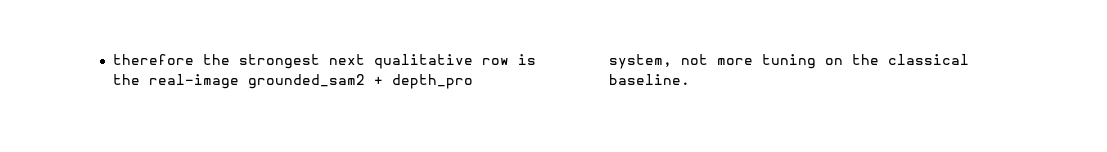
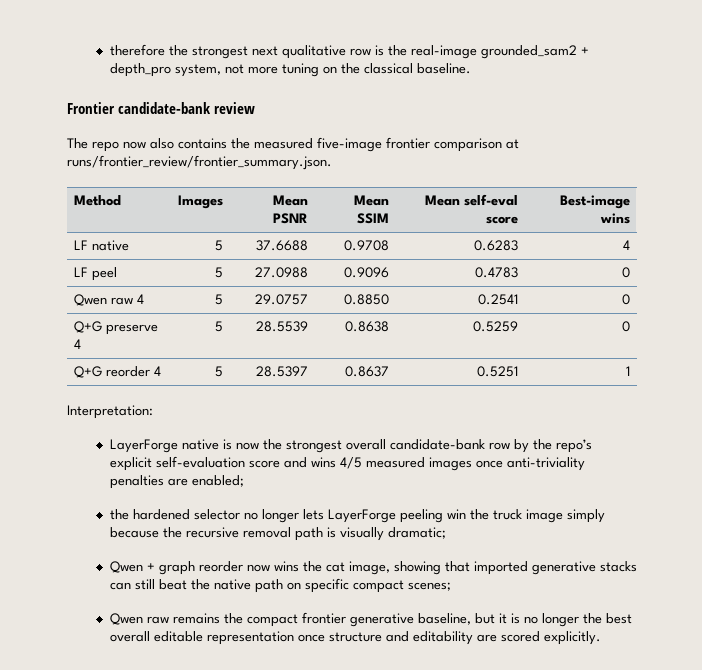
+ Frontier candidate-bank review
+ The repo now also contains the measured five-image frontier comparison at runs/frontier_review/frontier_summary.json.
+ Method | Images | Mean PSNR | Mean SSIM | Mean self-eval score | Best-image wins
+ LF native | 5 | 37.6688 | 0.9708 | 0.6283 | 4
+ LF peel | 5 | 27.0988 | 0.9096 | 0.4783 | 0
+ Qwen raw 4 | 5 | 29.0757 | 0.8850 | 0.2541 | 0
+ Q+G preserve 4 | 5 | 28.5539 | 0.8638 | 0.5259 | 0
+ Q+G reorder 4 | 5 | 28.5397 | 0.8637 | 0.5251 | 1
+ Interpretation:
+ LayerForge native is now the strongest overall candidate-bank row by the repo’s explicit self-evaluation score and wins 4/5 measured images once anti-triviality penalties are enabled;
+ the hardened selector no longer lets LayerForge peeling win the truck image simply because the recursive removal path is visually dramatic;
+ Qwen + graph reorder now wins the cat image, showing that imported generative stacks can still beat the native path on specific compact scenes;
+ Qwen raw remains the compact frontier generative baseline, but it is no longer the best overall editable representation once structure and editability are scored explicitly.

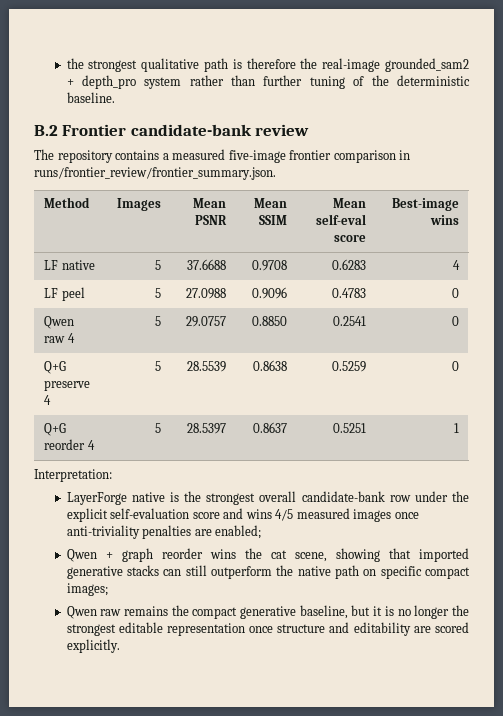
- therefore the strongest next qualitative row is the real-image grounded_sam2 + depth_pro system, not more tuning on the classical baseline.
+ the strongest qualitative path is therefore the real-image grounded_sam2 + depth_pro system rather than further tuning of the deterministic baseline.
- Frontier candidate-bank review
+ B.2 Frontier candidate-bank review
- The repo now also contains the measured five-image frontier comparison at runs/frontier_review/frontier_summary.json.
+ The repository contains a measured five-image frontier comparison in runs/frontier_review/frontier_summary.json.
- LayerForge native is now the strongest overall candidate-bank row by the repo’s explicit self-evaluation score and wins 4/5 measured images once anti-triviality penalties are enabled;
+ LayerForge native is the strongest overall candidate-bank row under the explicit self-evaluation score and wins 4/5 measured images once anti-triviality penalties are enabled;
- the hardened selector no longer lets LayerForge peeling win the truck image simply because the recursive removal path is visually dramatic;
- Qwen + graph reorder now wins the cat image, showing that imported generative stacks can still beat the native path on specific compact scenes;
+ Qwen + graph reorder wins the cat scene, showing that imported generative stacks can still outperform the native path on specific compact images;
- Qwen raw remains the compact frontier generative baseline, but it is no longer the best overall editable representation once structure and editability are scored explicitly.
+ Qwen raw remains the compact generative baseline, but it is no longer the strongest editable representation once structure and editability are scored explicitly.

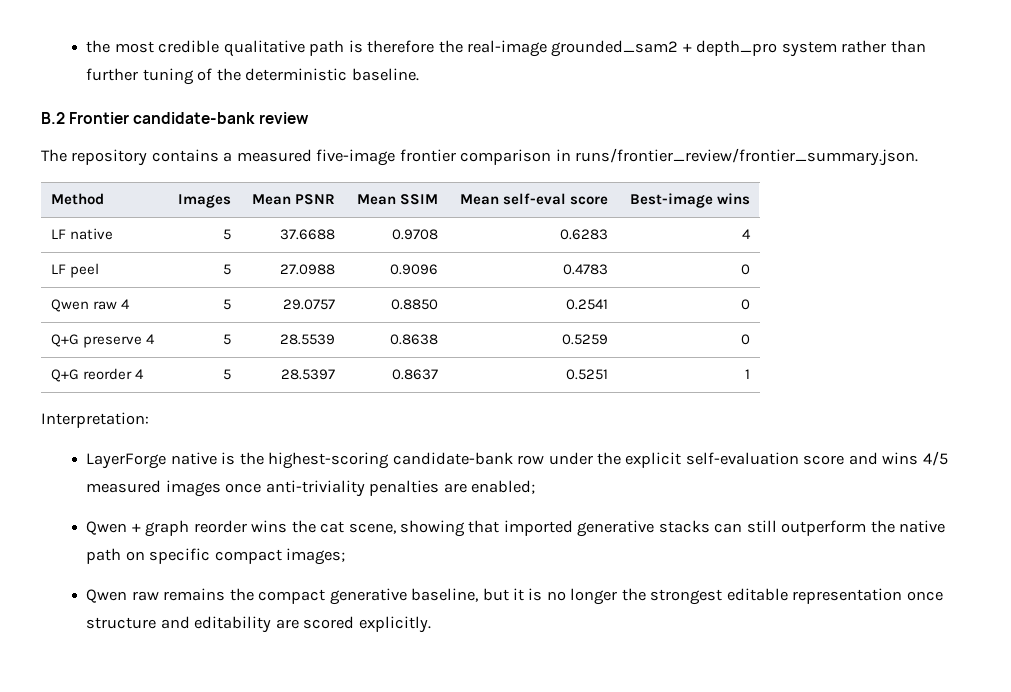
- the strongest qualitative path is therefore the real-image grounded_sam2 + depth_pro system rather than further tuning of the deterministic baseline.
+ the most credible qualitative path is therefore the real-image grounded_sam2 + depth_pro system rather than further tuning of the deterministic baseline.
- LayerForge native is the strongest overall candidate-bank row under the explicit self-evaluation score and wins 4/5 measured images once anti-triviality penalties are enabled;
+ LayerForge native is the highest-scoring candidate-bank row under the explicit self-evaluation score and wins 4/5 measured images once anti-triviality penalties are enabled;

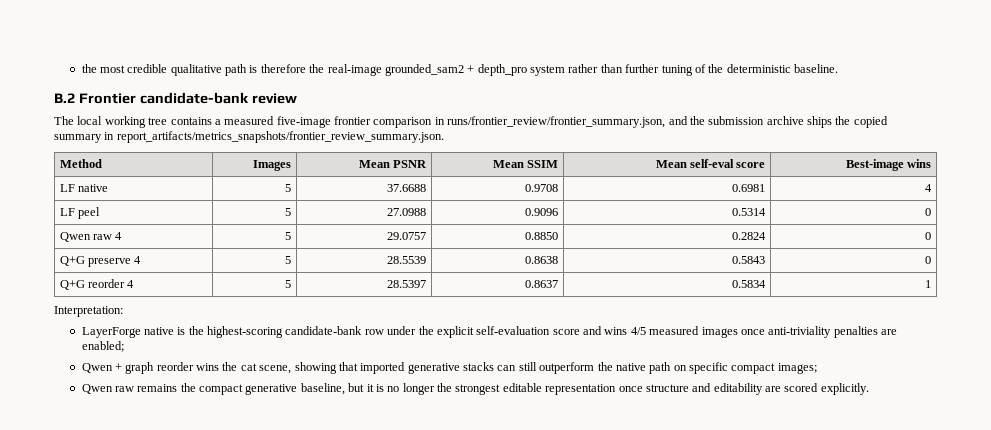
- The repository contains a measured five-image frontier comparison in runs/frontier_review/frontier_summary.json.
+ The local working tree contains a measured five-image frontier comparison in runs/frontier_review/frontier_summary.json, and the submission archive ships the copied summary in report_artifacts/metrics_snapshots/frontier_review_summary.json.
- LF native | 5 | 37.6688 | 0.9708 | 0.6283 | 4
+ LF native | 5 | 37.6688 | 0.9708 | 0.6981 | 4
- LF peel | 5 | 27.0988 | 0.9096 | 0.4783 | 0
+ LF peel | 5 | 27.0988 | 0.9096 | 0.5314 | 0
- Qwen raw 4 | 5 | 29.0757 | 0.8850 | 0.2541 | 0
+ Qwen raw 4 | 5 | 29.0757 | 0.8850 | 0.2824 | 0
- Q+G preserve 4 | 5 | 28.5539 | 0.8638 | 0.5259 | 0
+ Q+G preserve 4 | 5 | 28.5539 | 0.8638 | 0.5843 | 0
- Q+G reorder 4 | 5 | 28.5397 | 0.8637 | 0.5251 | 1
+ Q+G reorder 4 | 5 | 28.5397 | 0.8637 | 0.5834 | 1

